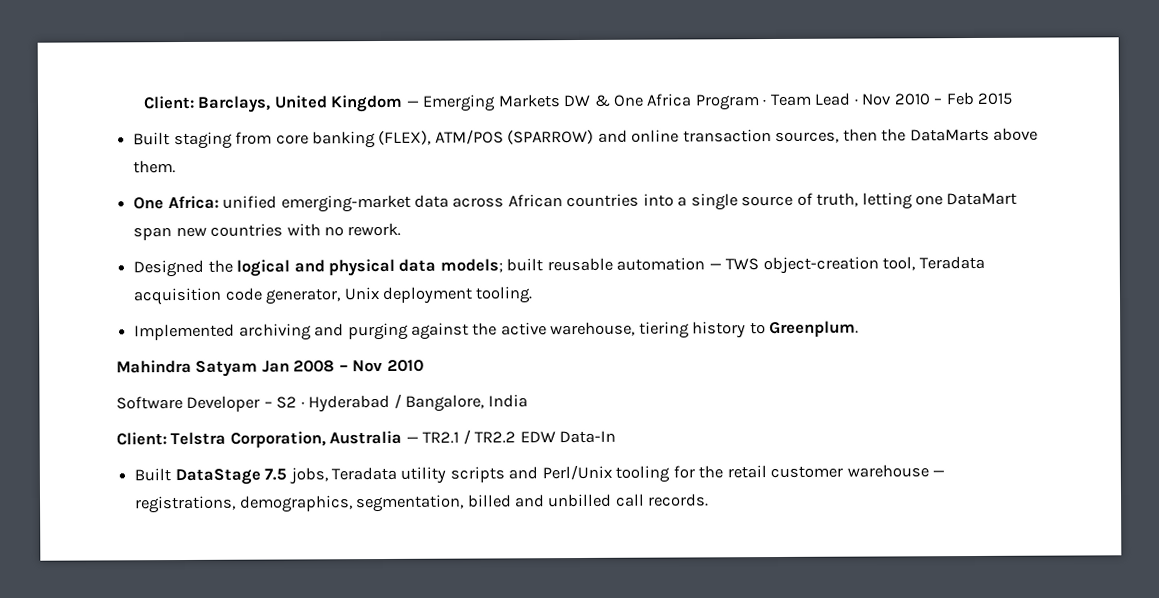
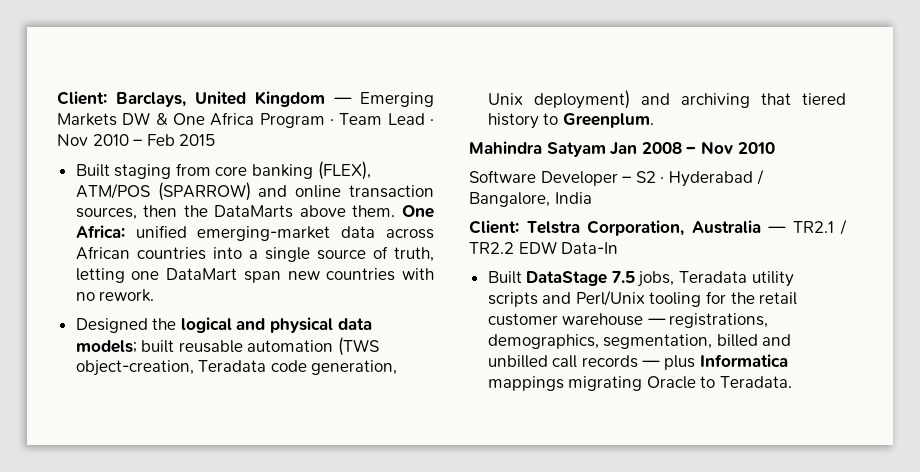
- Built staging from core banking (FLEX), ATM/POS (SPARROW) and online transaction sources, then the DataMarts above them.
- One Africa: unified emerging-market data across African countries into a single source of truth, letting one DataMart span new countries with no rework.
+ Built staging from core banking (FLEX), ATM/POS (SPARROW) and online transaction sources, then the DataMarts above them. One Africa: unified emerging-market data across African countries into a single source of truth, letting one DataMart span new countries with no rework.
- Designed the logical and physical data models; built reusable automation — TWS object-creation tool, Teradata acquisition code generator, Unix deployment tooling.
- Implemented archiving and purging against the active warehouse, tiering history to Greenplum.
+ Designed the logical and physical data models; built reusable automation (TWS object-creation, Teradata code generation, Unix deployment) and archiving that tiered history to Greenplum.
- Built DataStage 7.5 jobs, Teradata utility scripts and Perl/Unix tooling for the retail customer warehouse — registrations, demographics, segmentation, billed and unbilled call records.
+ Built DataStage 7.5 jobs, Teradata utility scripts and Perl/Unix tooling for the retail customer warehouse — registrations, demographics, segmentation, billed and unbilled call records — plus Informatica mappings migrating Oracle to Teradata.

